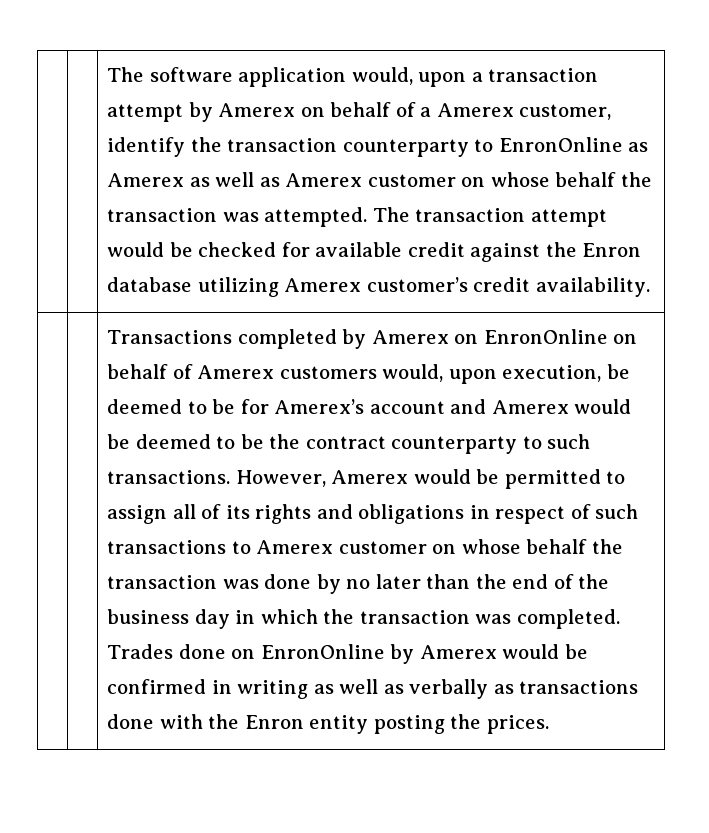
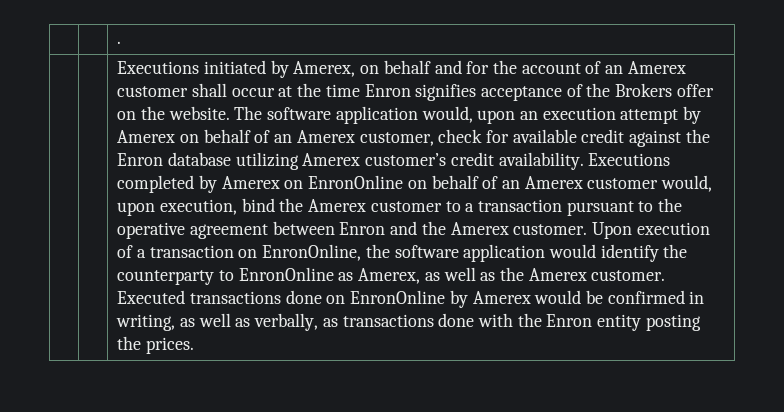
- The software application would, upon a transaction attempt by Amerex on behalf of a Amerex customer, identify the transaction counterparty to EnronOnline as Amerex as well as Amerex customer on whose behalf the transaction was attempted. The transaction attempt would be checked for available credit against the Enron database utilizing Amerex customer’s credit availability.
- | | Transactions completed by Amerex on EnronOnline on behalf of Amerex customers would, upon execution, be deemed to be for Amerex’s account and Amerex would be deemed to be the contract counterparty to such transactions. However, Amerex would be permitted to assign all of its rights and obligations in respect of such transactions to Amerex customer on whose behalf the transaction was done by no later than the end of the business day in which the transaction was completed. Trades done on EnronOnline by Amerex would be confirmed in writing as well as verbally as transactions done with the Enron entity posting the prices.
+ .
+ | | Executions initiated by Amerex, on behalf and for the account of an Amerex customer shall occur at the time Enron signifies acceptance of the Brokers offer on the website. The software application would, upon an execution attempt by Amerex on behalf of an Amerex customer, check for available credit against the Enron database utilizing Amerex customer’s credit availability. Executions completed by Amerex on EnronOnline on behalf of an Amerex customer would, upon execution, bind the Amerex customer to a transaction pursuant to the operative agreement between Enron and the Amerex customer. Upon execution of a transaction on EnronOnline, the software application would identify the counterparty to EnronOnline as Amerex, as well as the Amerex customer. Executed transactions done on EnronOnline by Amerex would be confirmed in writing, as well as verbally, as transactions done with the Enron entity posting the prices.

